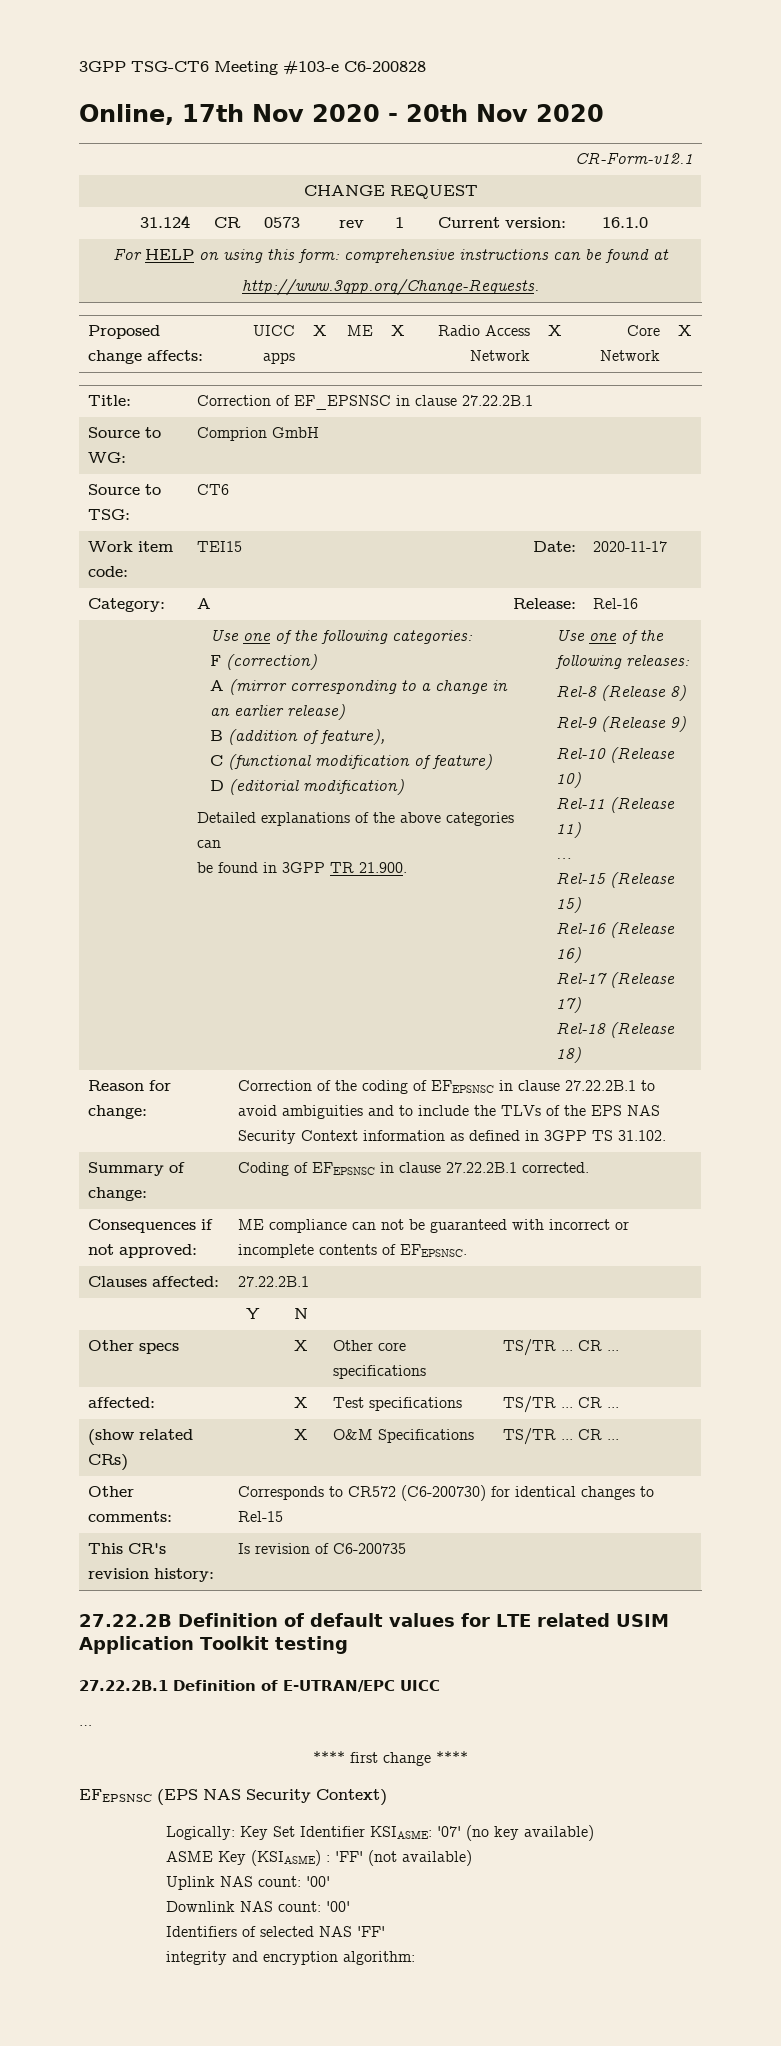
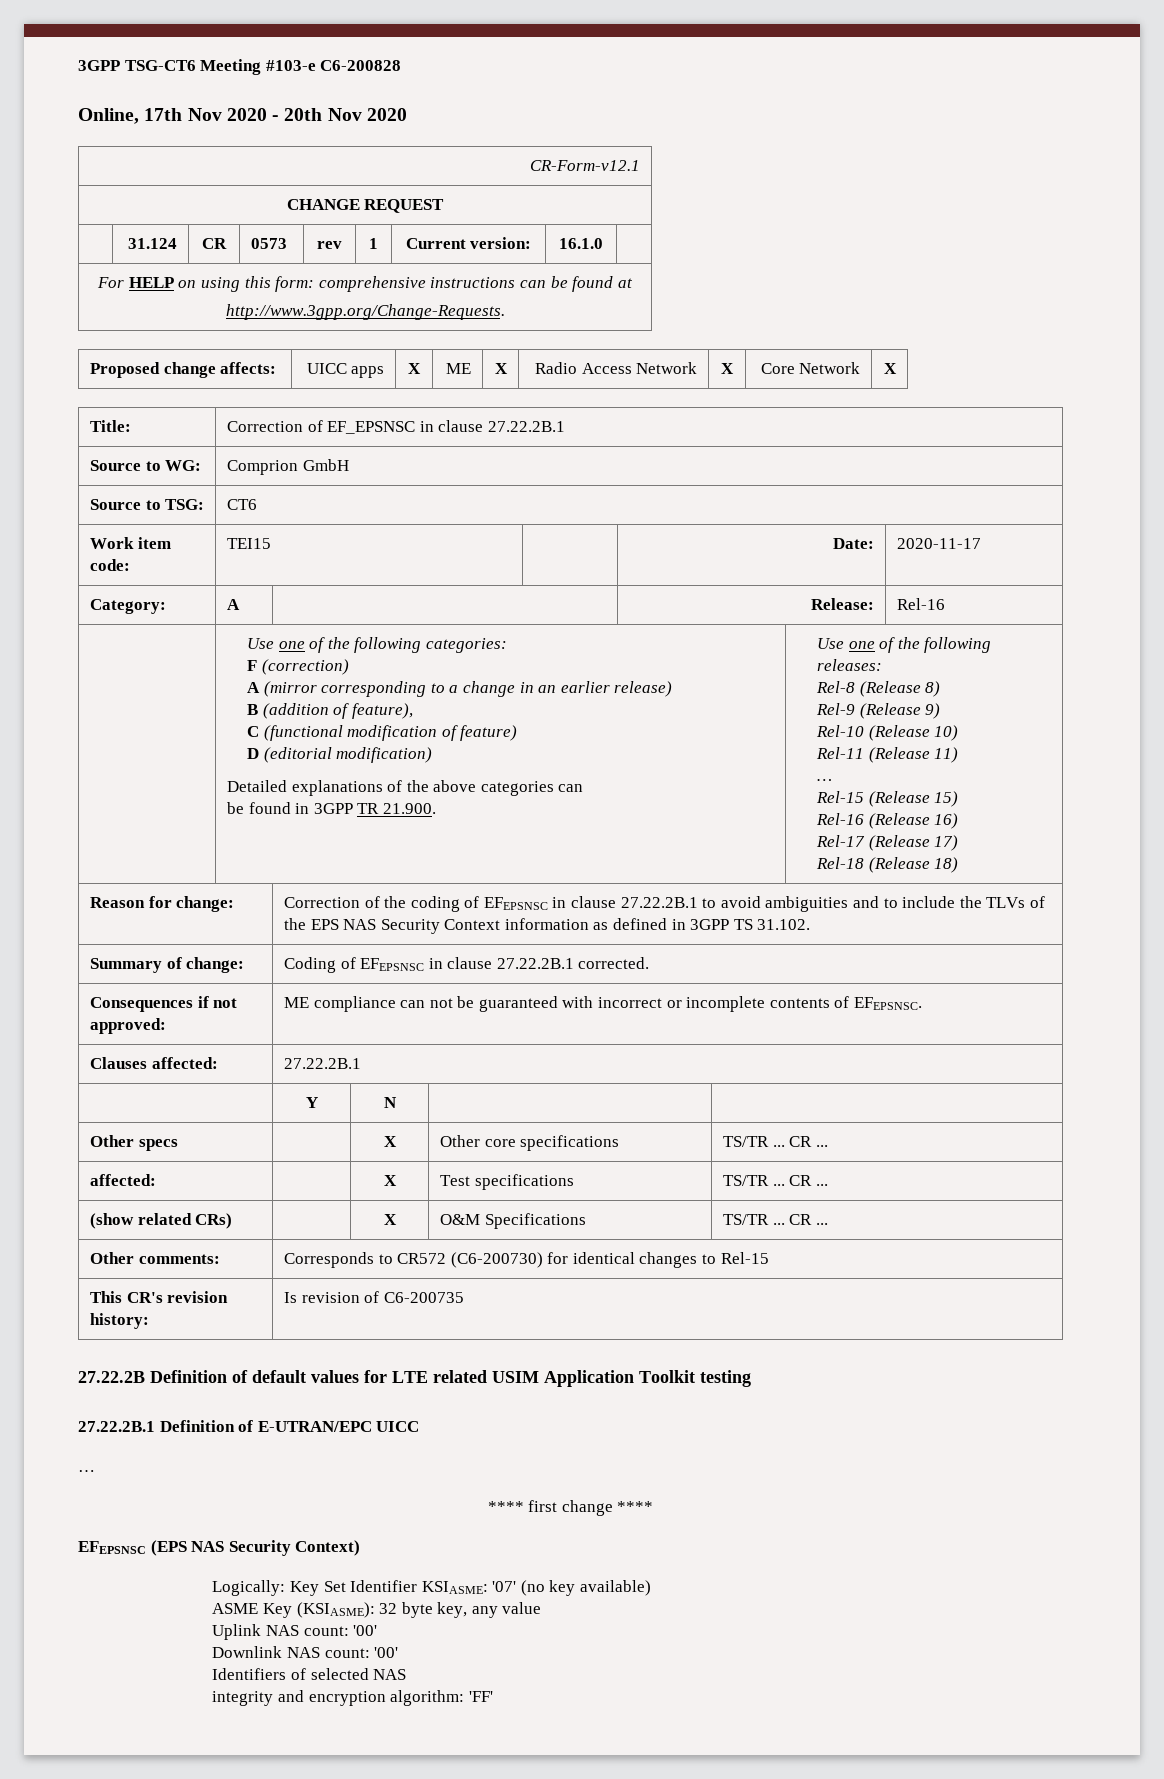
- ASME Key (KSIASME) : 'FF' (not available)
+ ASME Key (KSIASME): 32 byte key, any value
- Identifiers of selected NAS 'FF'
+ Identifiers of selected NAS
- integrity and encryption algorithm:
+ integrity and encryption algorithm: 'FF'

